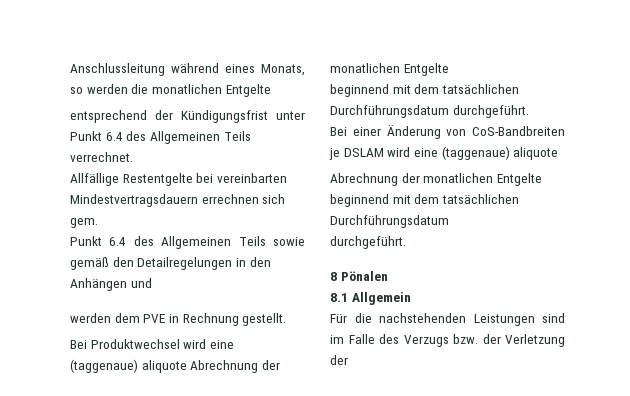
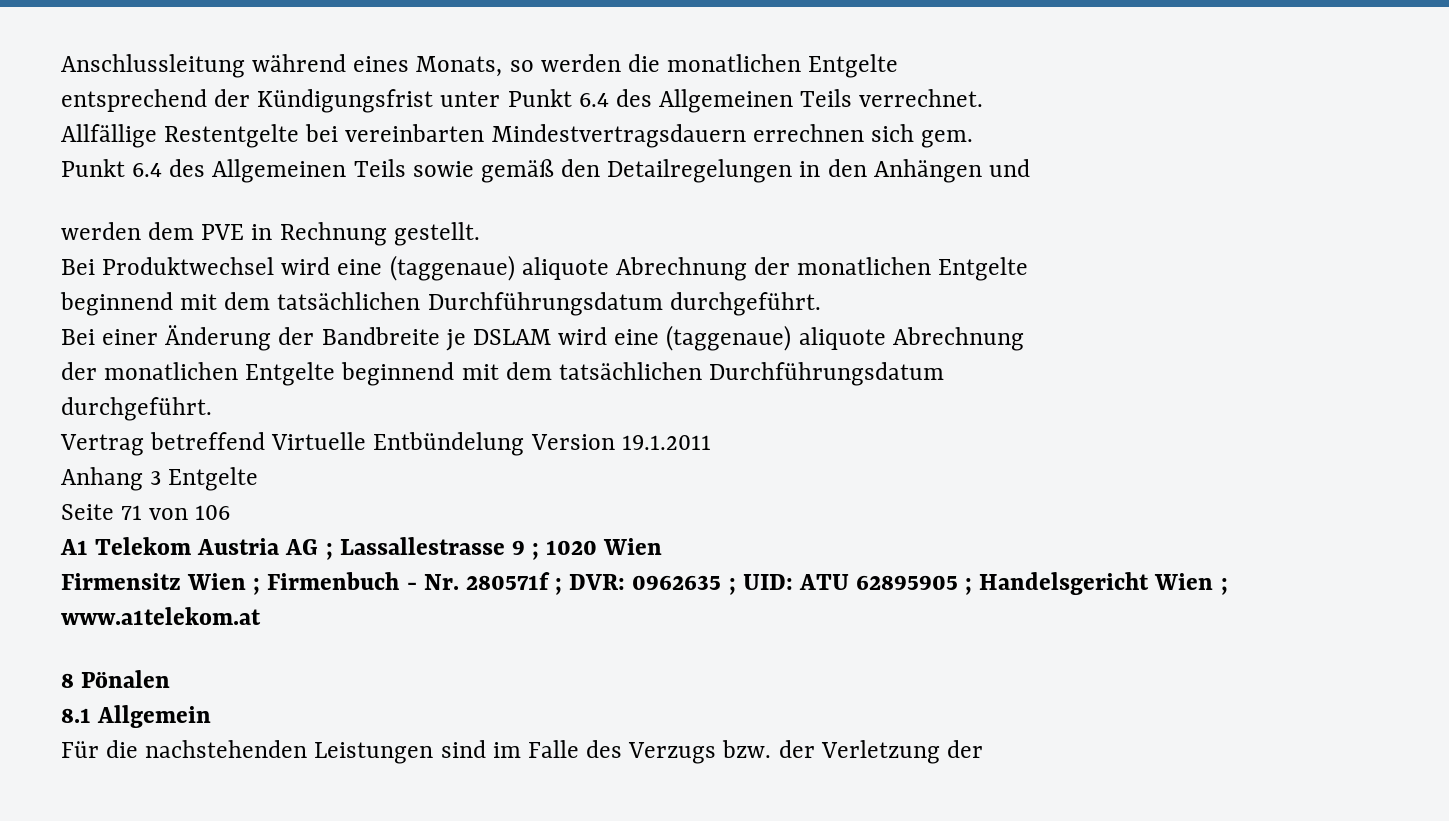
- Bei einer Änderung von CoS-Bandbreiten je DSLAM wird eine (taggenaue) aliquote
- Abrechnung der monatlichen Entgelte beginnend mit dem tatsächlichen Durchführungsdatum
+ Bei einer Änderung der Bandbreite je DSLAM wird eine (taggenaue) aliquote Abrechnung
+ der monatlichen Entgelte beginnend mit dem tatsächlichen Durchführungsdatum
+ Vertrag betreffend Virtuelle Entbündelung Version 19.1.2011
+ Anhang 3 Entgelte
+ Seite 71 von 106
+ A1 Telekom Austria AG ; Lassallestrasse 9 ; 1020 Wien
+ Firmensitz Wien ; Firmenbuch - Nr. 280571f ; DVR: 0962635 ; UID: ATU 62895905 ; Handelsgericht Wien ; www.a1telekom.at

